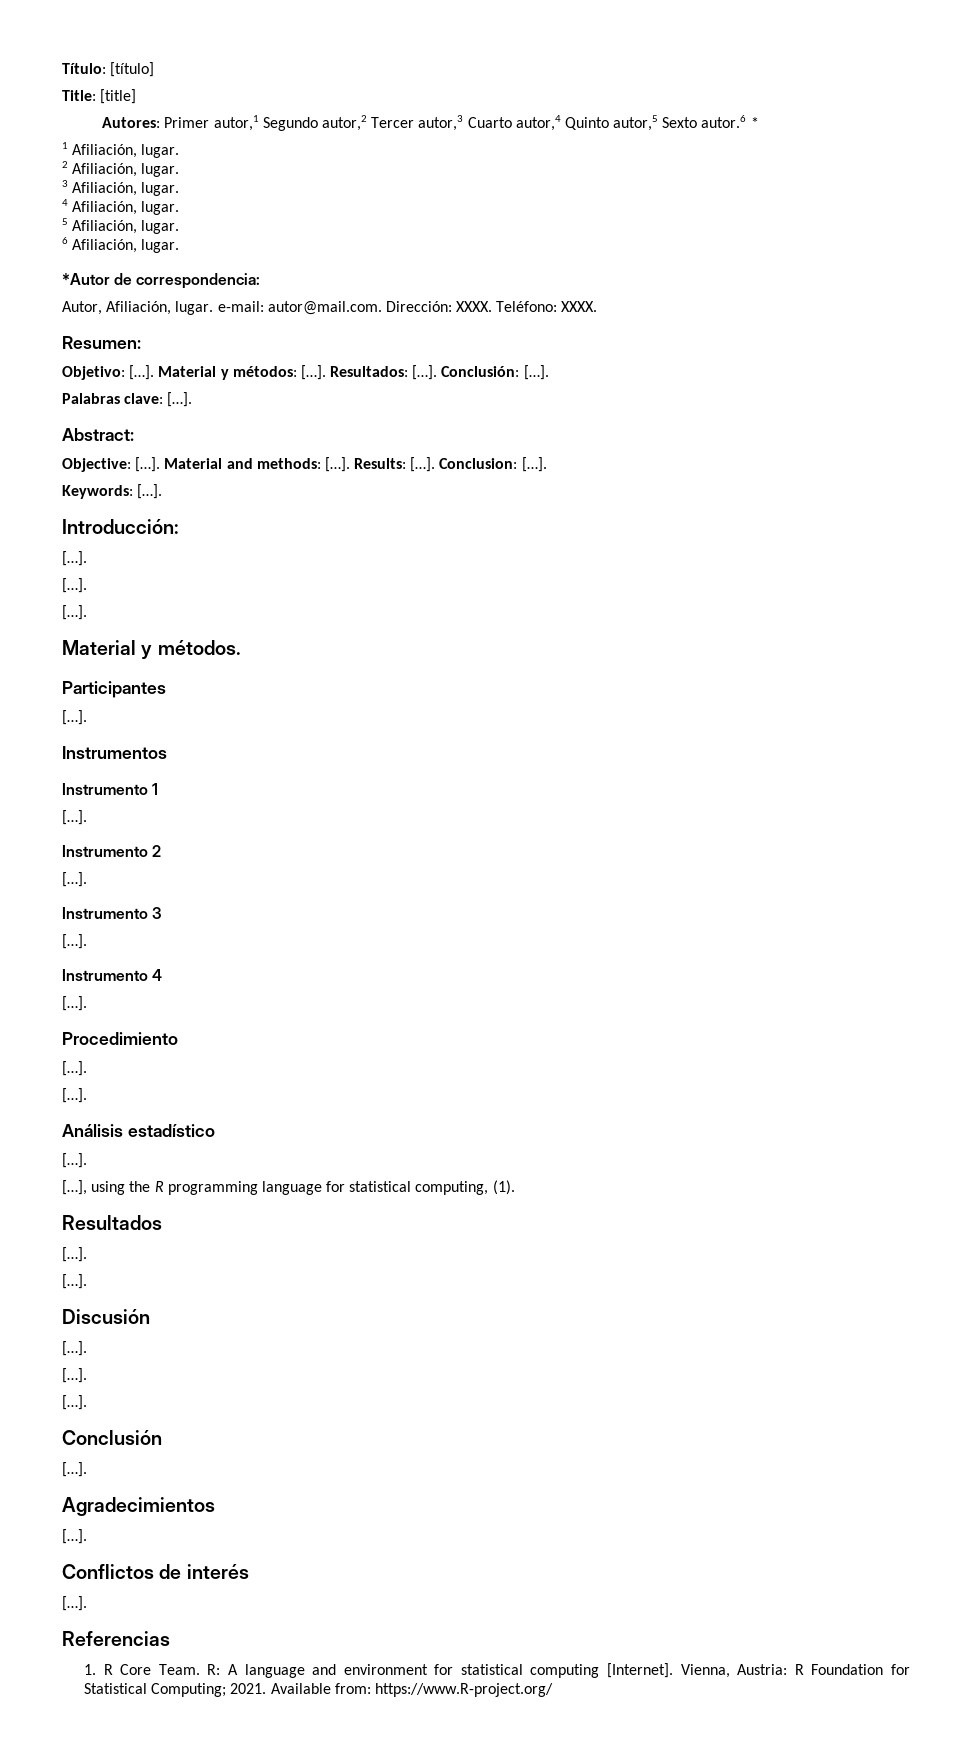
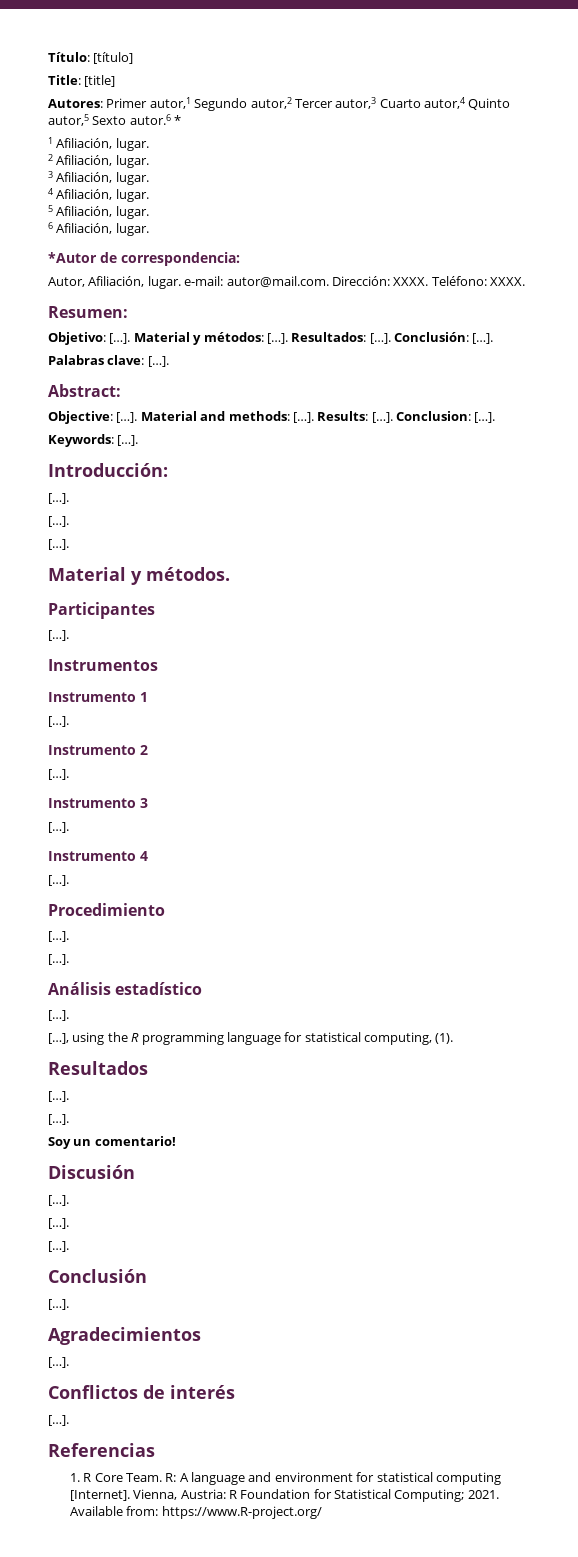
+ Soy un comentario!

